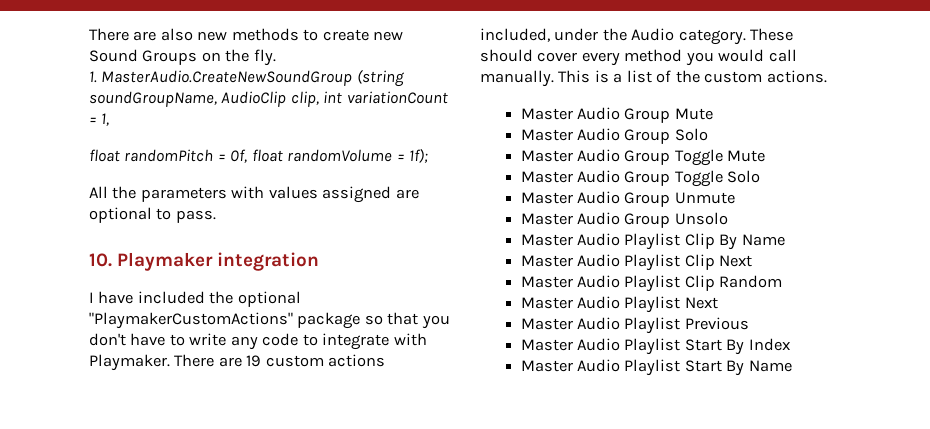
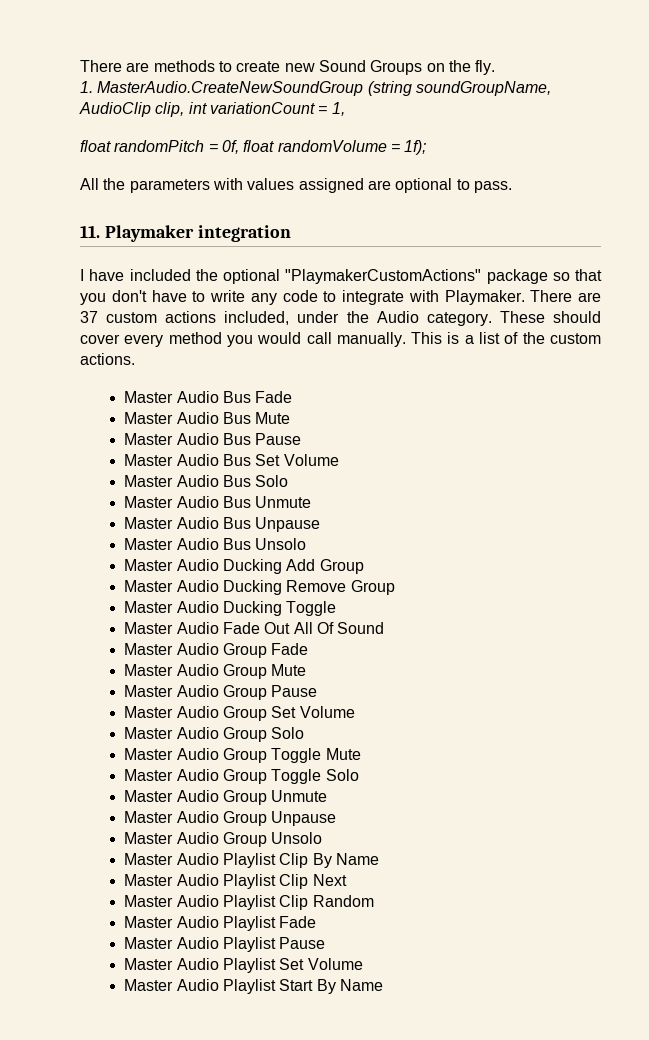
- There are also new methods to create new Sound Groups on the fly.
+ There are methods to create new Sound Groups on the fly.
- 10. Playmaker integration
+ 11. Playmaker integration
- There are 19 custom actions included, under the Audio category.
+ There are 37 custom actions included, under the Audio category.
+ Master Audio Bus Fade
+ Master Audio Bus Mute
+ Master Audio Bus Pause
+ Master Audio Bus Set Volume
+ Master Audio Bus Solo
+ Master Audio Bus Unmute
+ Master Audio Bus Unpause
+ Master Audio Bus Unsolo
+ Master Audio Ducking Add Group
+ Master Audio Ducking Remove Group
+ Master Audio Ducking Toggle
+ Master Audio Fade Out All Of Sound
+ Master Audio Group Fade
  Master Audio Group Mute
+ Master Audio Group Pause
+ Master Audio Group Set Volume
+ Master Audio Group Unpause
- Master Audio Playlist Next
- Master Audio Playlist Previous
- Master Audio Playlist Start By Index
+ Master Audio Playlist Fade
+ Master Audio Playlist Pause
+ Master Audio Playlist Set Volume

